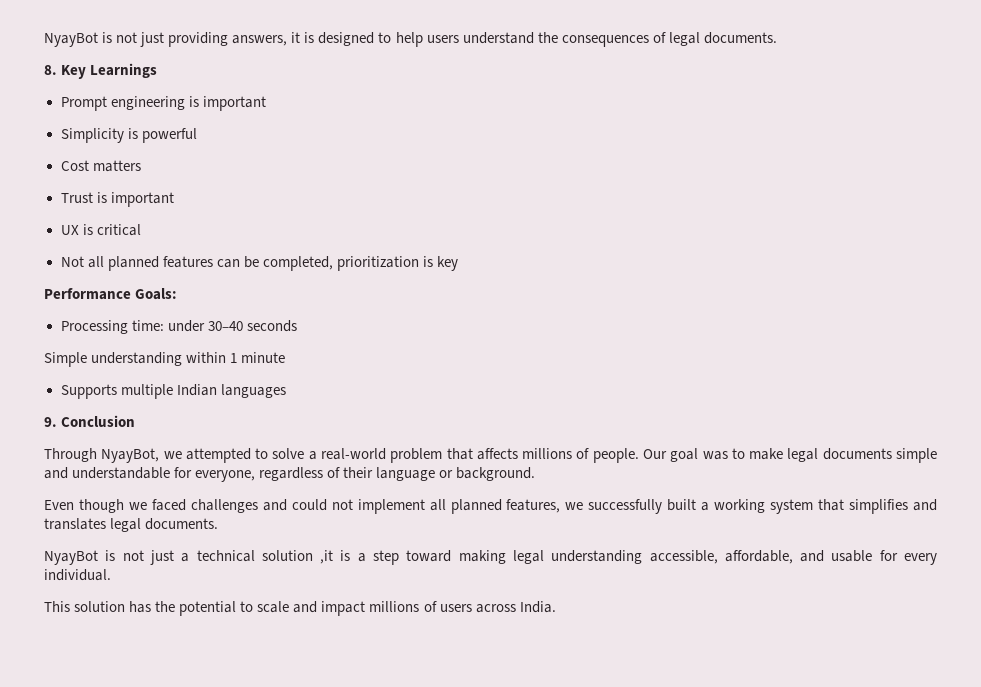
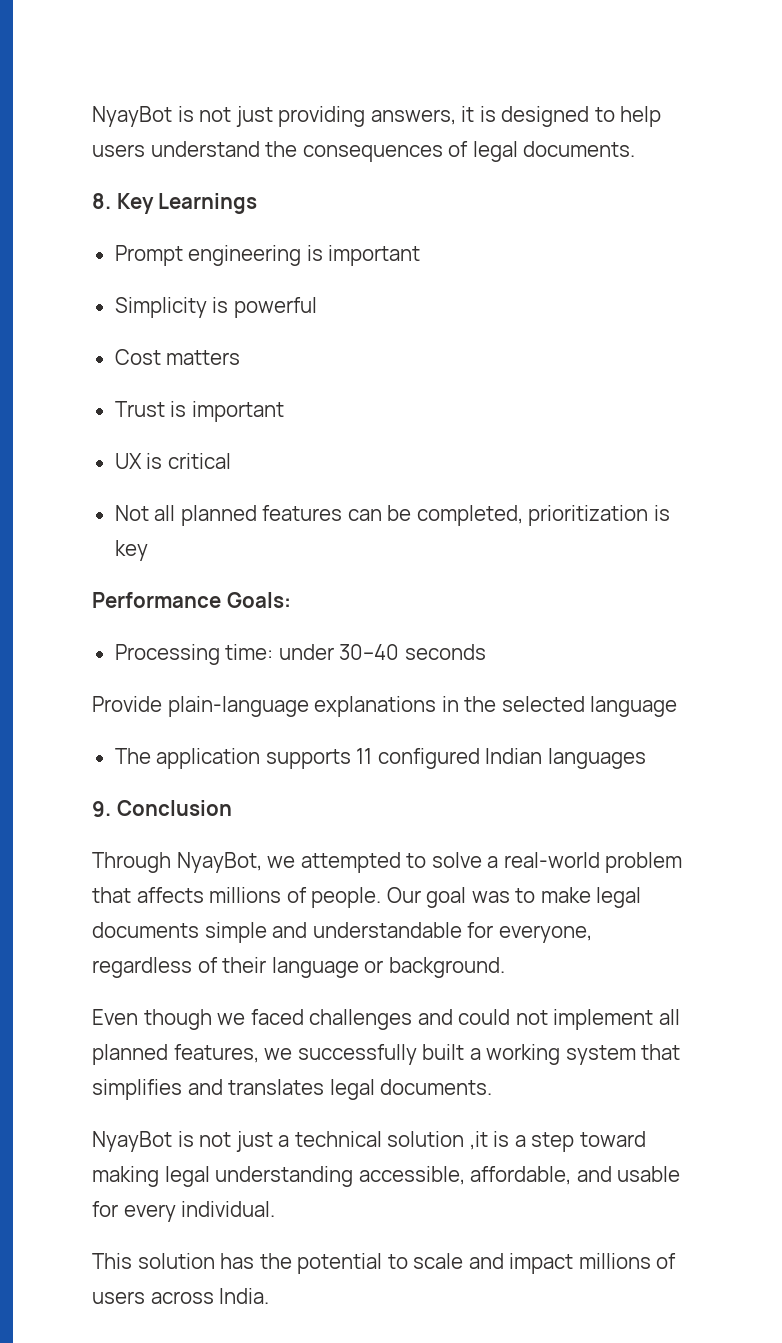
- Simple understanding within 1 minute
- Supports multiple Indian languages
+ Provide plain-language explanations in the selected language
+ The application supports 11 configured Indian languages

